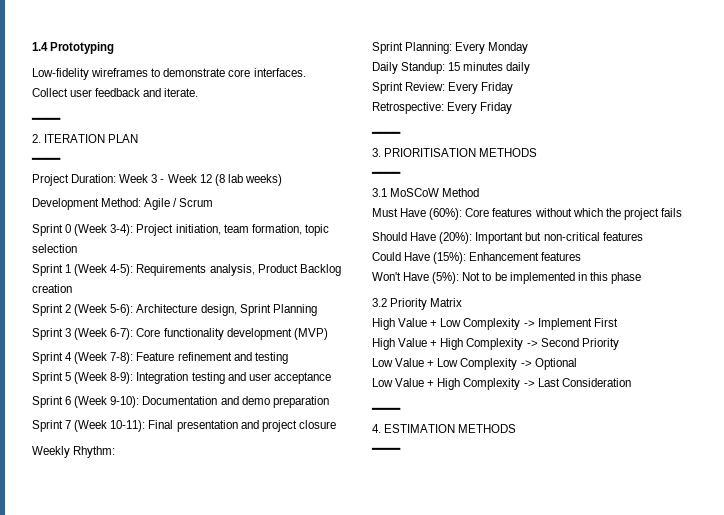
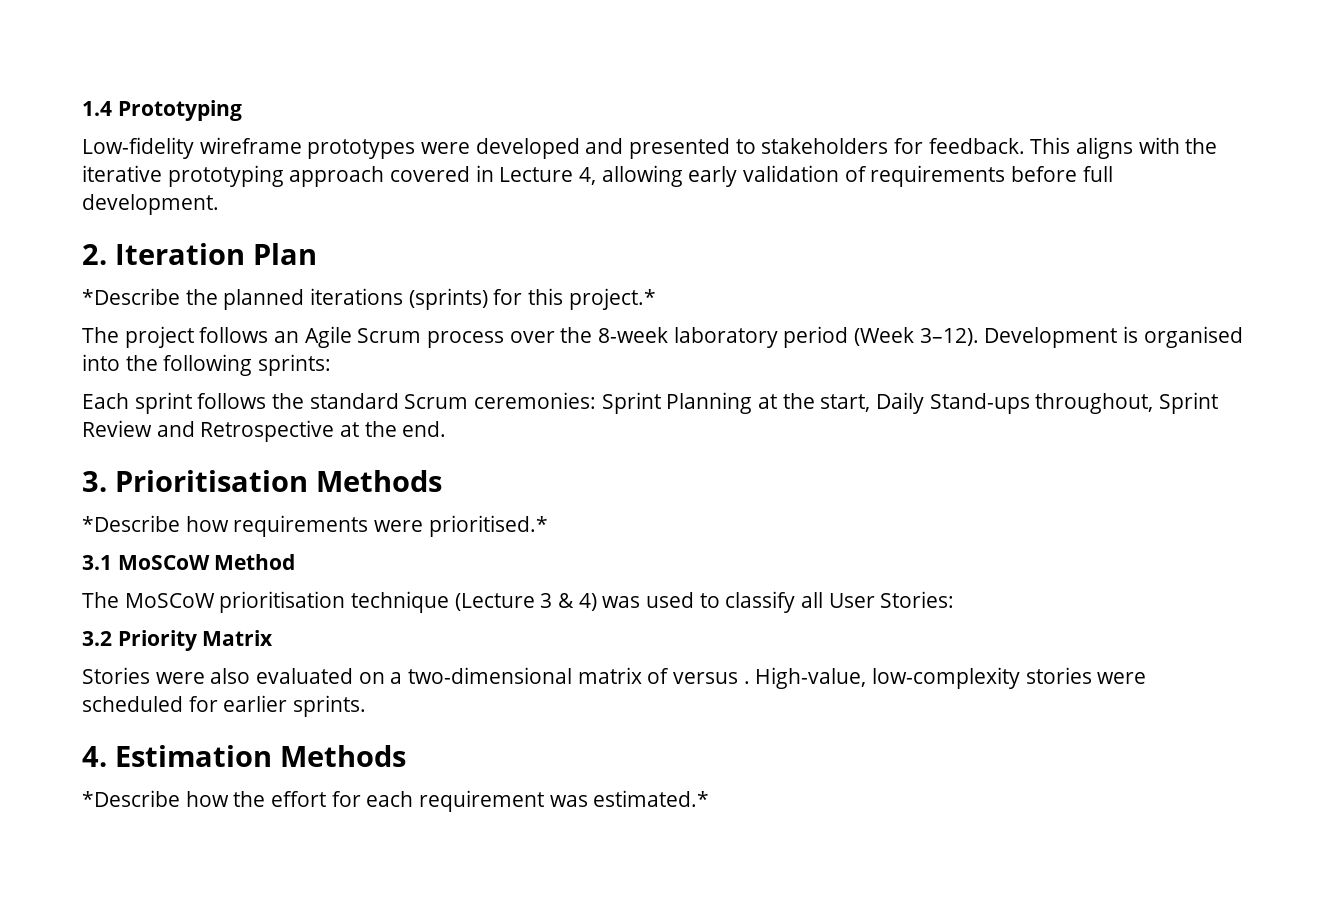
- Low-fidelity wireframes to demonstrate core interfaces.
- Collect user feedback and iterate.
- ━━━━
- 2. ITERATION PLAN
- ━━━━
- Project Duration: Week 3 - Week 12 (8 lab weeks)
- Development Method: Agile / Scrum
- Sprint 0 (Week 3-4): Project initiation, team formation, topic selection
- Sprint 1 (Week 4-5): Requirements analysis, Product Backlog creation
- Sprint 2 (Week 5-6): Architecture design, Sprint Planning
- Sprint 3 (Week 6-7): Core functionality development (MVP)
- Sprint 4 (Week 7-8): Feature refinement and testing
- Sprint 5 (Week 8-9): Integration testing and user acceptance
- Sprint 6 (Week 9-10): Documentation and demo preparation
- Sprint 7 (Week 10-11): Final presentation and project closure
- Weekly Rhythm:
- Sprint Planning: Every Monday
- Daily Standup: 15 minutes daily
- Sprint Review: Every Friday
- Retrospective: Every Friday
- ━━━━
- 3. PRIORITISATION METHODS
- ━━━━
+ Low-fidelity wireframe prototypes were developed and presented to stakeholders for feedback. This aligns with the iterative prototyping approach covered in Lecture 4, allowing early validation of requirements before full development.
+ 2. Iteration Plan
+ *Describe the planned iterations (sprints) for this project.*
+ The project follows an Agile Scrum process over the 8-week laboratory period (Week 3–12). Development is organised into the following sprints:
+ Each sprint follows the standard Scrum ceremonies: Sprint Planning at the start, Daily Stand-ups throughout, Sprint Review and Retrospective at the end.
+ 3. Prioritisation Methods
+ *Describe how requirements were prioritised.*
  3.1 MoSCoW Method
- Must Have (60%): Core features without which the project fails
- Should Have (20%): Important but non-critical features
- Could Have (15%): Enhancement features
- Won't Have (5%): Not to be implemented in this phase
+ The MoSCoW prioritisation technique (Lecture 3 & 4) was used to classify all User Stories:
  3.2 Priority Matrix
- High Value + Low Complexity -> Implement First
- High Value + High Complexity -> Second Priority
- Low Value + Low Complexity -> Optional
- Low Value + High Complexity -> Last Consideration
- ━━━━
- 4. ESTIMATION METHODS
- ━━━━
+ Stories were also evaluated on a two-dimensional matrix of versus . High-value, low-complexity stories were scheduled for earlier sprints.
+ 4. Estimation Methods
+ *Describe how the effort for each requirement was estimated.*

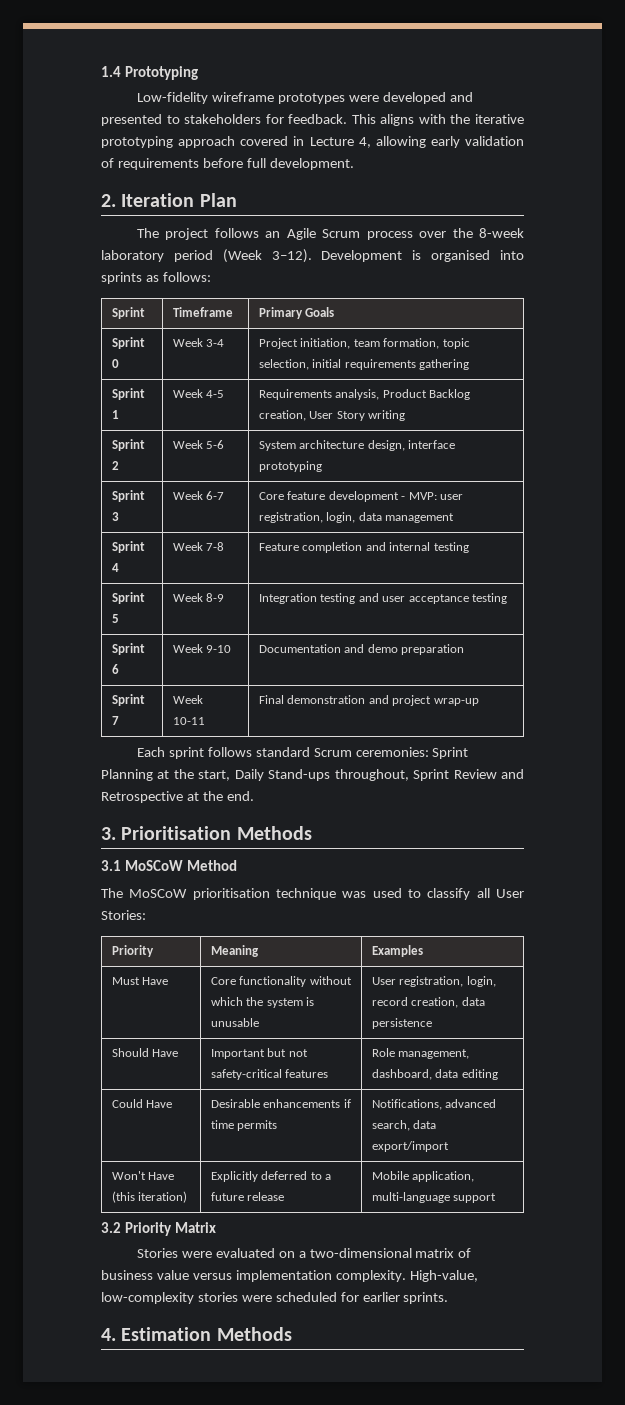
- *Describe the planned iterations (sprints) for this project.*
- Development is organised into the following sprints:
+ Development is organised into sprints as follows:
+ Sprint | Timeframe | Primary Goals
+ Sprint 0 | Week 3-4 | Project initiation, team formation, topic selection, initial requirements gathering
+ Sprint 1 | Week 4-5 | Requirements analysis, Product Backlog creation, User Story writing
+ Sprint 2 | Week 5-6 | System architecture design, interface prototyping
+ Sprint 3 | Week 6-7 | Core feature development - MVP: user registration, login, data management
+ Sprint 4 | Week 7-8 | Feature completion and internal testing
+ Sprint 5 | Week 8-9 | Integration testing and user acceptance testing
+ Sprint 6 | Week 9-10 | Documentation and demo preparation
+ Sprint 7 | Week 10-11 | Final demonstration and project wrap-up
- Each sprint follows the standard Scrum ceremonies: Sprint Planning at the start, Daily Stand-ups throughout, Sprint Review and Retrospective at the end.
+ Each sprint follows standard Scrum ceremonies: Sprint Planning at the start, Daily Stand-ups throughout, Sprint Review and Retrospective at the end.
- *Describe how requirements were prioritised.*
- The MoSCoW prioritisation technique (Lecture 3 & 4) was used to classify all User Stories:
+ The MoSCoW prioritisation technique was used to classify all User Stories:
+ Priority | Meaning | Examples
+ Must Have | Core functionality without which the system is unusable | User registration, login, record creation, data persistence
+ Should Have | Important but not safety-critical features | Role management, dashboard, data editing
+ Could Have | Desirable enhancements if time permits | Notifications, advanced search, data export/import
+ Won't Have (this iteration) | Explicitly deferred to a future release | Mobile application, multi-language support
- Stories were also evaluated on a two-dimensional matrix of versus .
+ Stories were evaluated on a two-dimensional matrix of business value versus implementation complexity.
- *Describe how the effort for each requirement was estimated.*

